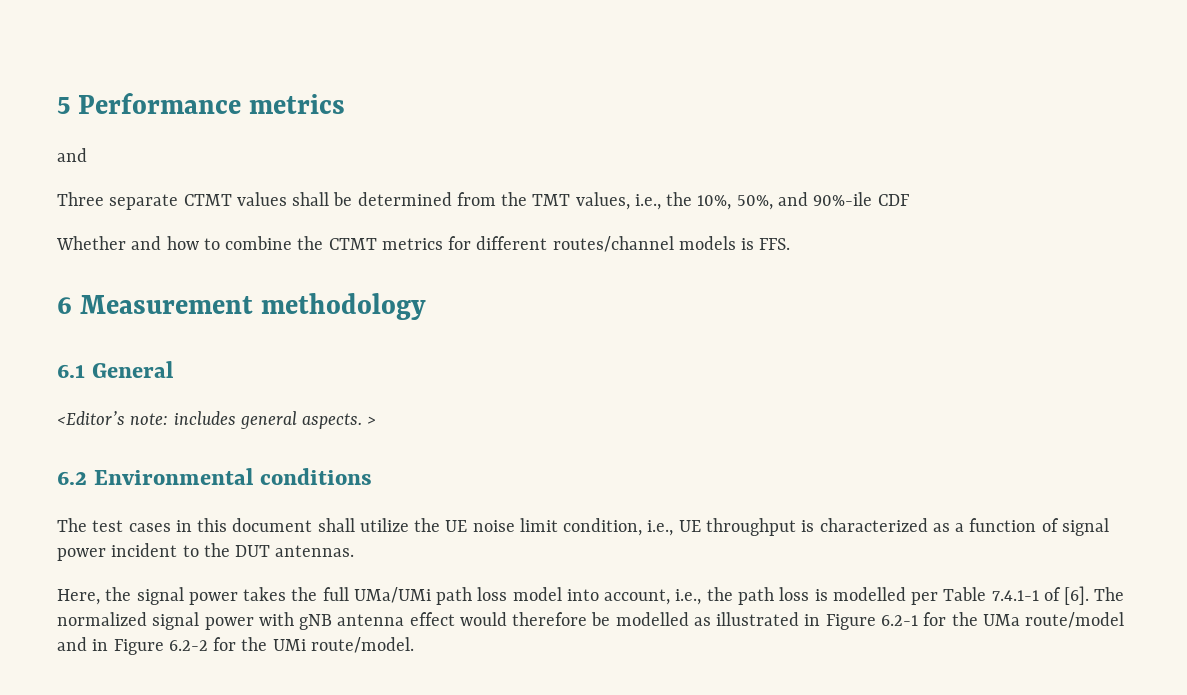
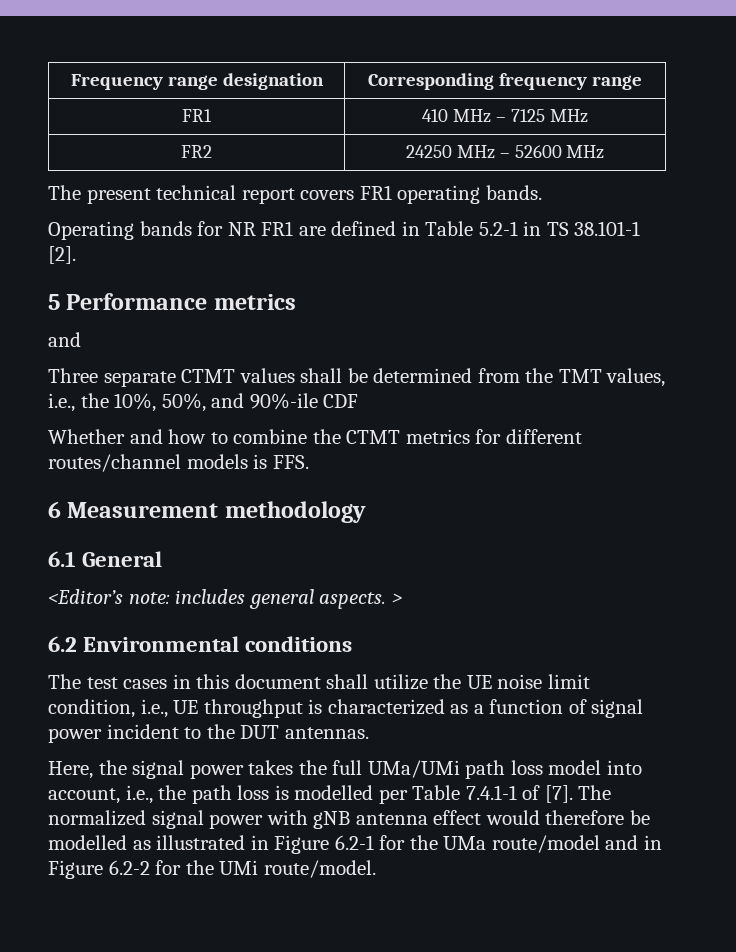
+ Frequency range designation | Corresponding frequency range
+ FR1 | 410 MHz – 7125 MHz
+ FR2 | 24250 MHz – 52600 MHz
+ The present technical report covers FR1 operating bands.
+ Operating bands for NR FR1 are defined in Table 5.2-1 in TS 38.101-1 [2].
- Here, the signal power takes the full UMa/UMi path loss model into account, i.e., the path loss is modelled per Table 7.4.1-1 of [6].
+ Here, the signal power takes the full UMa/UMi path loss model into account, i.e., the path loss is modelled per Table 7.4.1-1 of [7].

